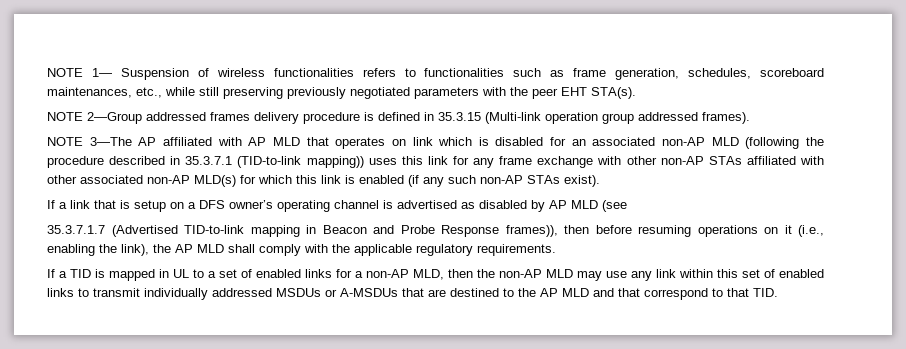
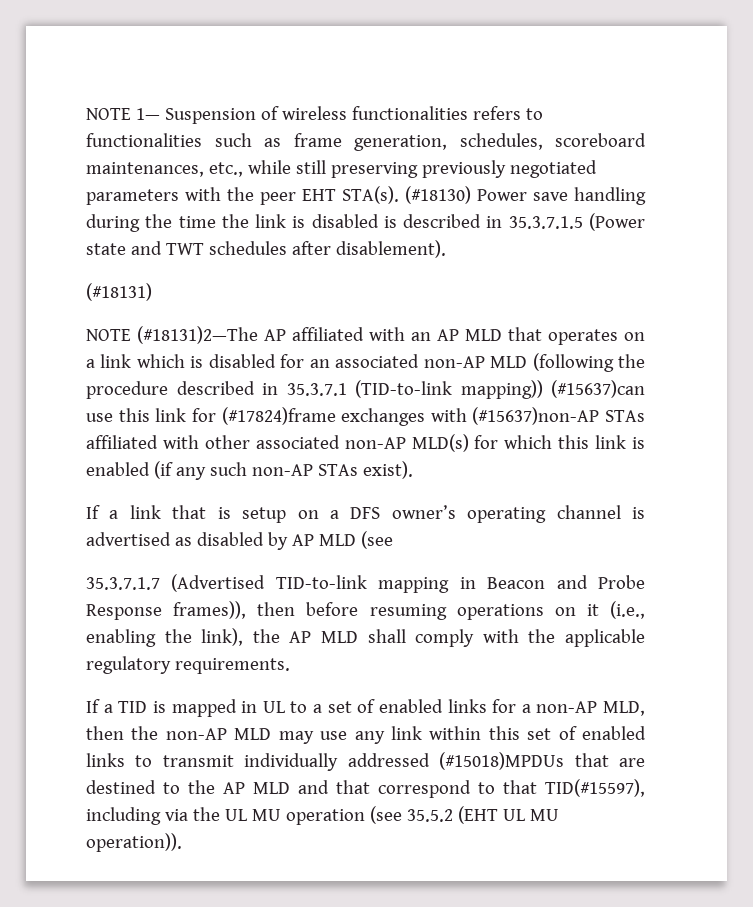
- NOTE 1— Suspension of wireless functionalities refers to functionalities such as frame generation, schedules, scoreboard maintenances, etc., while still preserving previously negotiated parameters with the peer EHT STA(s).
- NOTE 2—Group addressed frames delivery procedure is defined in 35.3.15 (Multi-link operation group addressed frames).
- NOTE 3—The AP affiliated with AP MLD that operates on link which is disabled for an associated non-AP MLD (following the procedure described in 35.3.7.1 (TID-to-link mapping)) uses this link for any frame exchange with other non-AP STAs affiliated with other associated non-AP MLD(s) for which this link is enabled (if any such non-AP STAs exist).
+ NOTE 1— Suspension of wireless functionalities refers to functionalities such as frame generation, schedules, scoreboard maintenances, etc., while still preserving previously negotiated parameters with the peer EHT STA(s). (#18130) Power save handling during the time the link is disabled is described in 35.3.7.1.5 (Power state and TWT schedules after disablement).
+ (#18131)
+ NOTE (#18131)2—The AP affiliated with an AP MLD that operates on a link which is disabled for an associated non-AP MLD (following the procedure described in 35.3.7.1 (TID-to-link mapping)) (#15637)can use this link for (#17824)frame exchanges with (#15637)non-AP STAs affiliated with other associated non-AP MLD(s) for which this link is enabled (if any such non-AP STAs exist).
- If a TID is mapped in UL to a set of enabled links for a non-AP MLD, then the non-AP MLD may use any link within this set of enabled links to transmit individually addressed MSDUs or A-MSDUs that are destined to the AP MLD and that correspond to that TID.
+ If a TID is mapped in UL to a set of enabled links for a non-AP MLD, then the non-AP MLD may use any link within this set of enabled links to transmit individually addressed (#15018)MPDUs that are destined to the AP MLD and that correspond to that TID(#15597), including via the UL MU operation (see 35.5.2 (EHT UL MU operation)).

